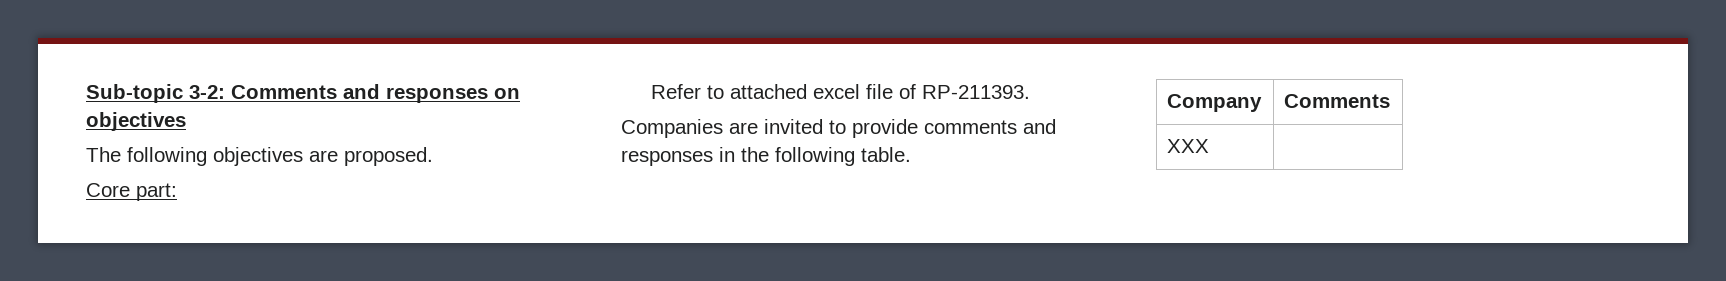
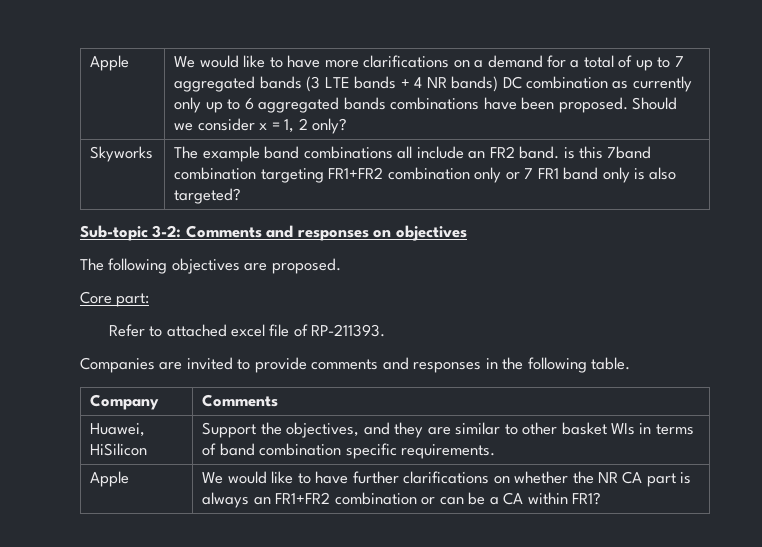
+ Apple | We would like to have more clarifications on a demand for a total of up to 7 aggregated bands (3 LTE bands + 4 NR bands) DC combination as currently only up to 6 aggregated bands combinations have been proposed. Should we consider x = 1, 2 only?
+ Skyworks | The example band combinations all include an FR2 band. is this 7band combination targeting FR1+FR2 combination only or 7 FR1 band only is also targeted?
- XXX |
+ Huawei, HiSilicon | Support the objectives, and they are similar to other basket WIs in terms of band combination specific requirements.
+ Apple | We would like to have further clarifications on whether the NR CA part is always an FR1+FR2 combination or can be a CA within FR1?

